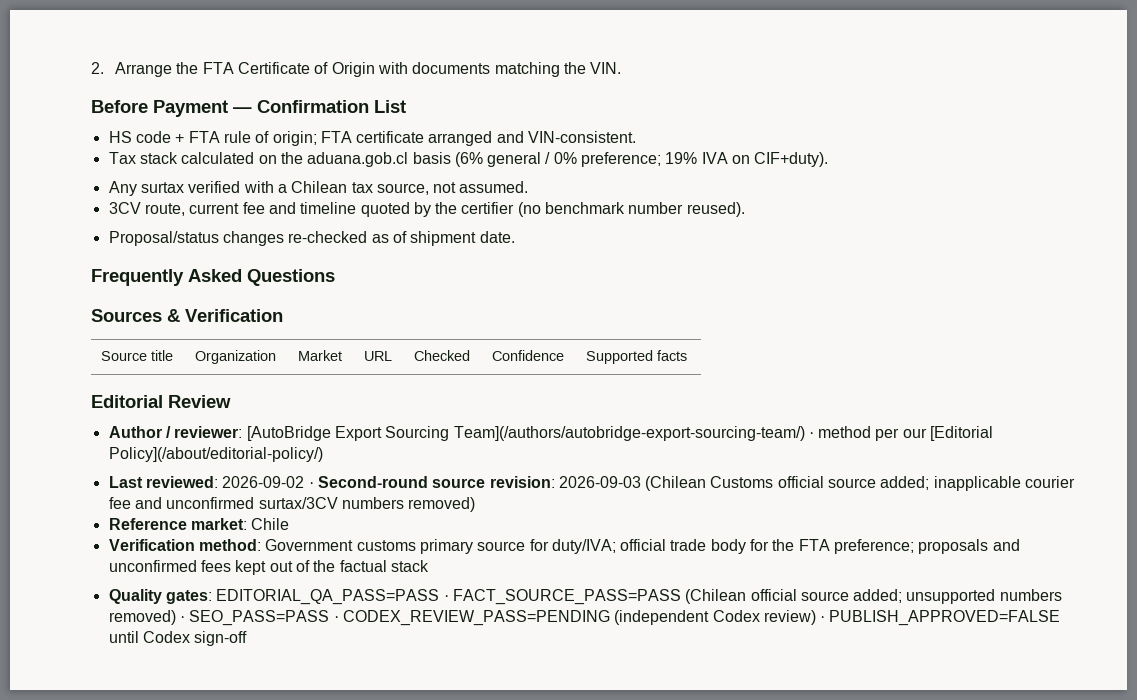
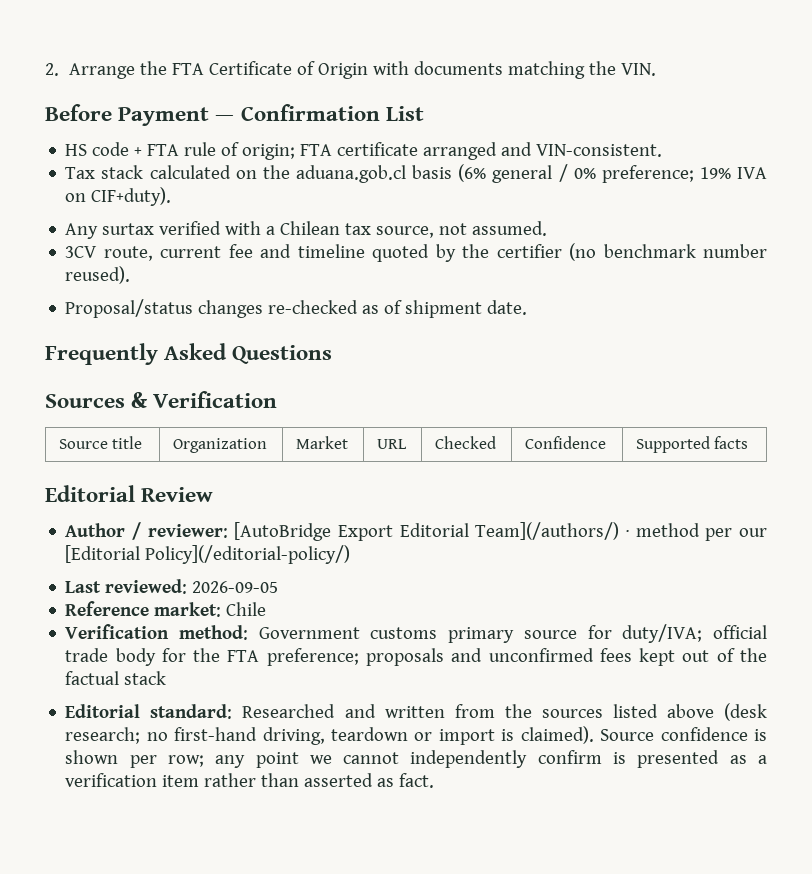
- Author / reviewer: [AutoBridge Export Sourcing Team](/authors/autobridge-export-sourcing-team/) · method per our [Editorial Policy](/about/editorial-policy/)
+ Author / reviewer: [AutoBridge Export Editorial Team](/authors/) · method per our [Editorial Policy](/editorial-policy/)
- Last reviewed: 2026-09-02 · Second-round source revision: 2026-09-03 (Chilean Customs official source added; inapplicable courier fee and unconfirmed surtax/3CV numbers removed)
+ Last reviewed: 2026-09-05
- Quality gates: EDITORIAL_QA_PASS=PASS · FACT_SOURCE_PASS=PASS (Chilean official source added; unsupported numbers removed) · SEO_PASS=PASS · CODEX_REVIEW_PASS=PENDING (independent Codex review) · PUBLISH_APPROVED=FALSE until Codex sign-off
+ Editorial standard: Researched and written from the sources listed above (desk research; no first-hand driving, teardown or import is claimed). Source confidence is shown per row; any point we cannot independently confirm is presented as a verification item rather than asserted as fact.

